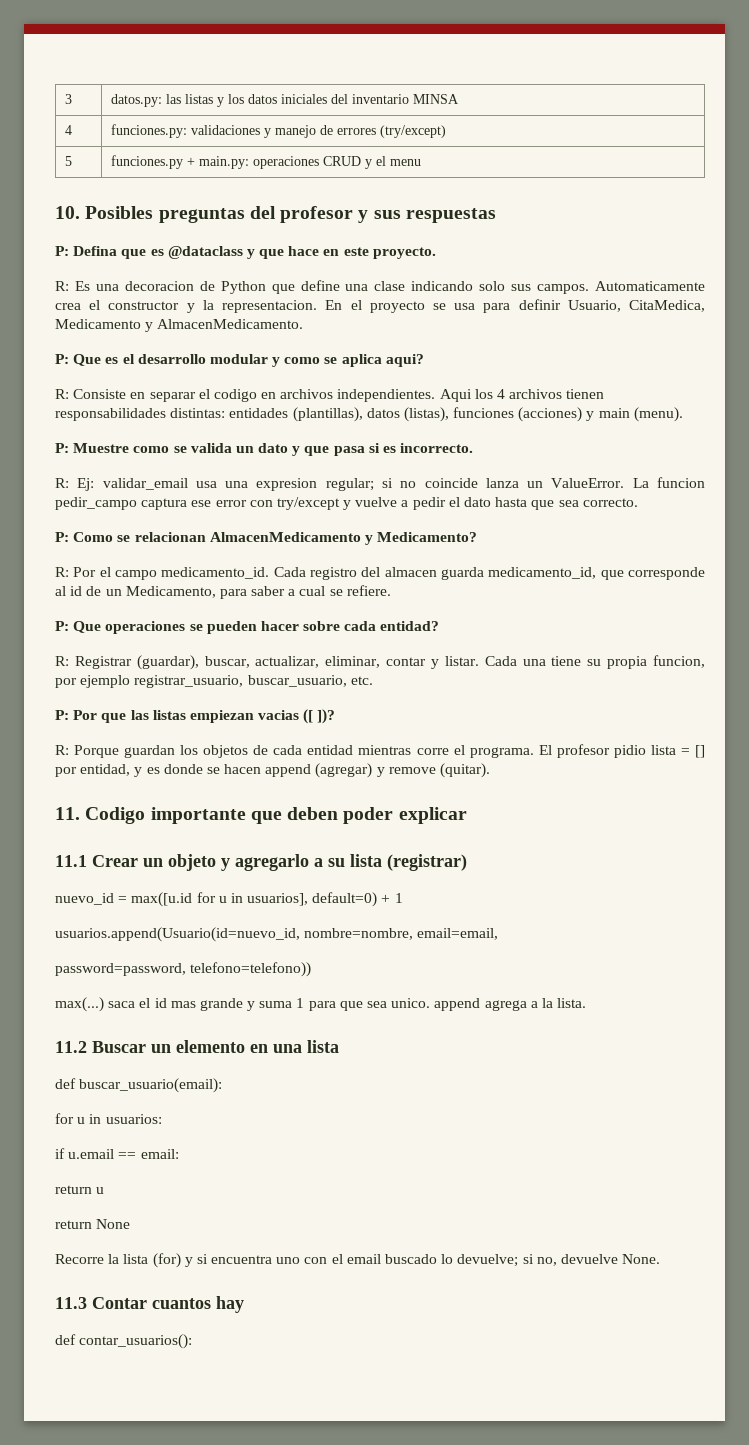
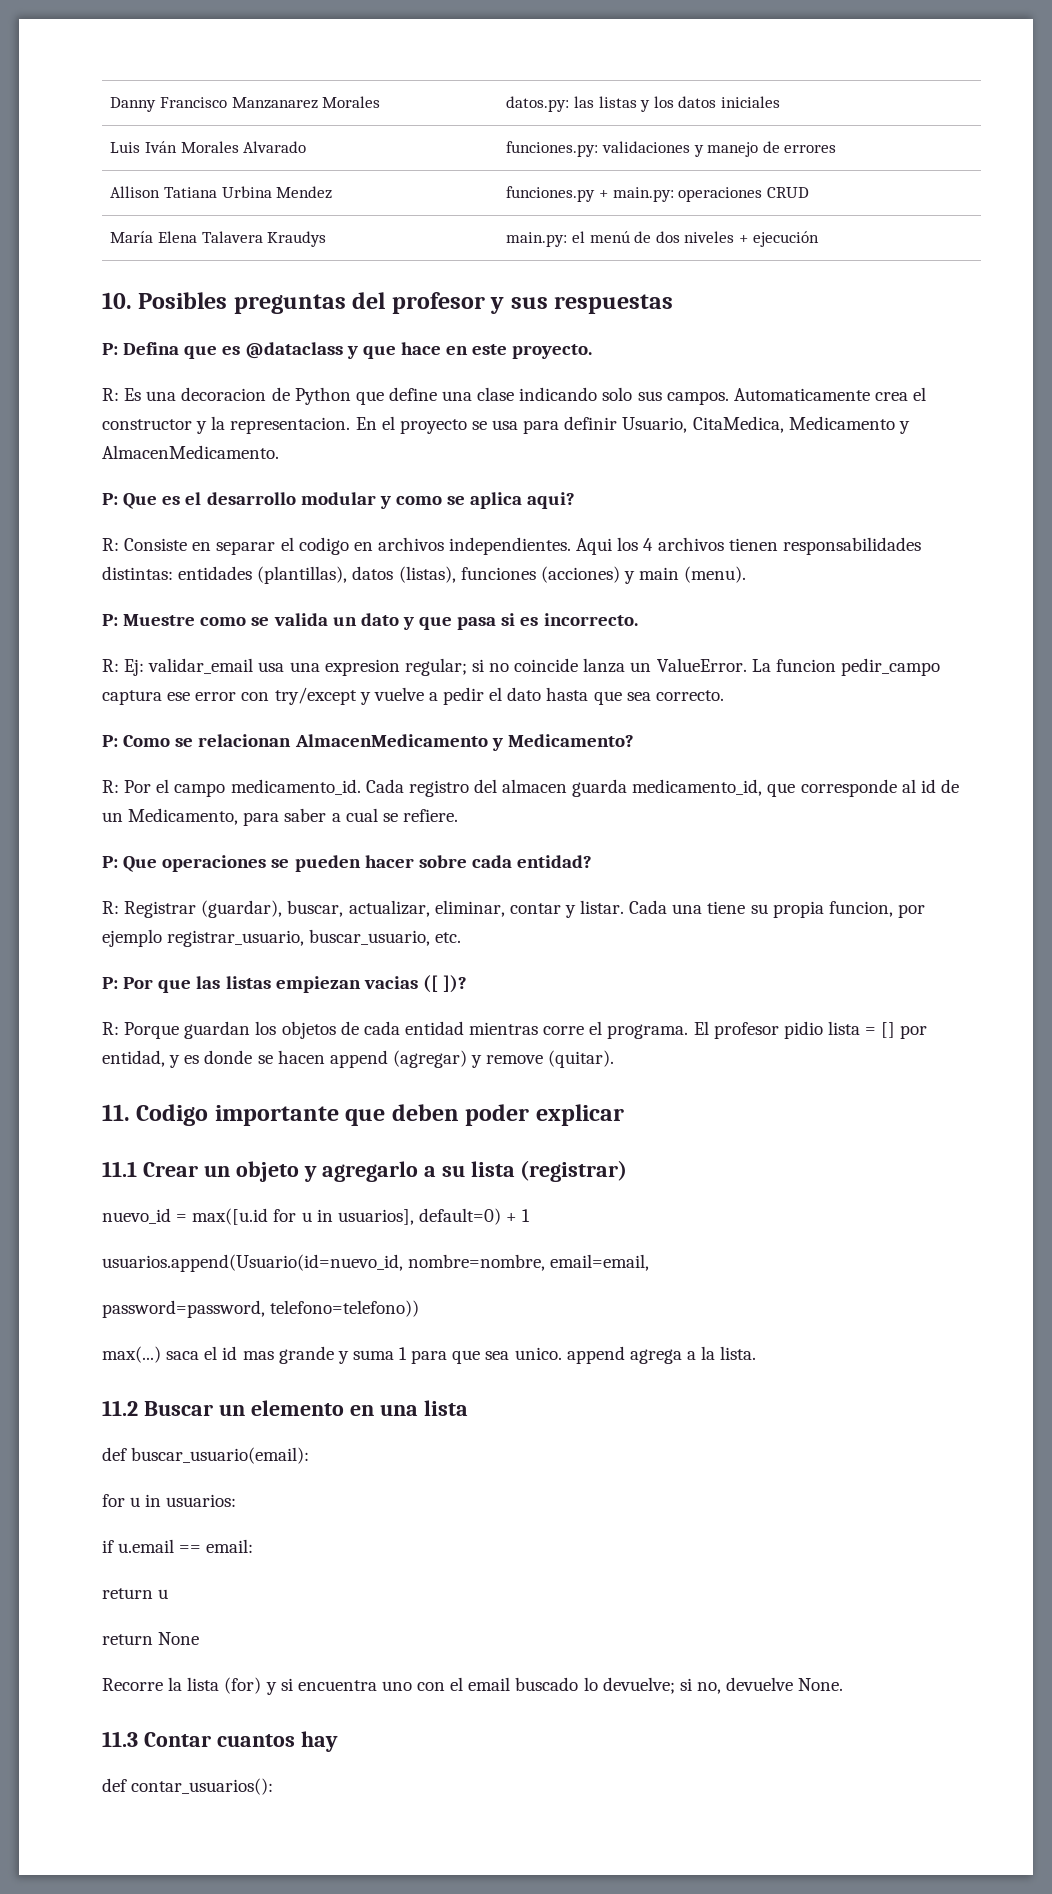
- 3 | datos.py: las listas y los datos iniciales del inventario MINSA
- 4 | funciones.py: validaciones y manejo de errores (try/except)
- 5 | funciones.py + main.py: operaciones CRUD y el menu
+ Danny Francisco Manzanarez Morales | datos.py: las listas y los datos iniciales
+ Luis Iván Morales Alvarado | funciones.py: validaciones y manejo de errores
+ Allison Tatiana Urbina Mendez | funciones.py + main.py: operaciones CRUD
+ María Elena Talavera Kraudys | main.py: el menú de dos niveles + ejecución

